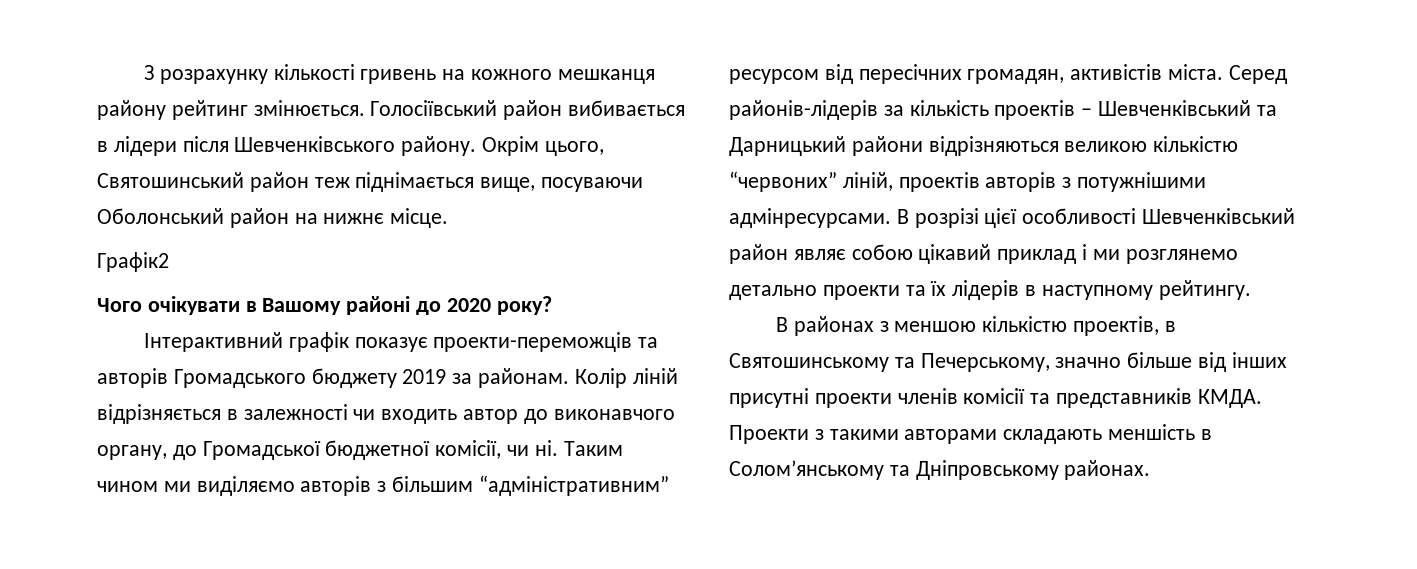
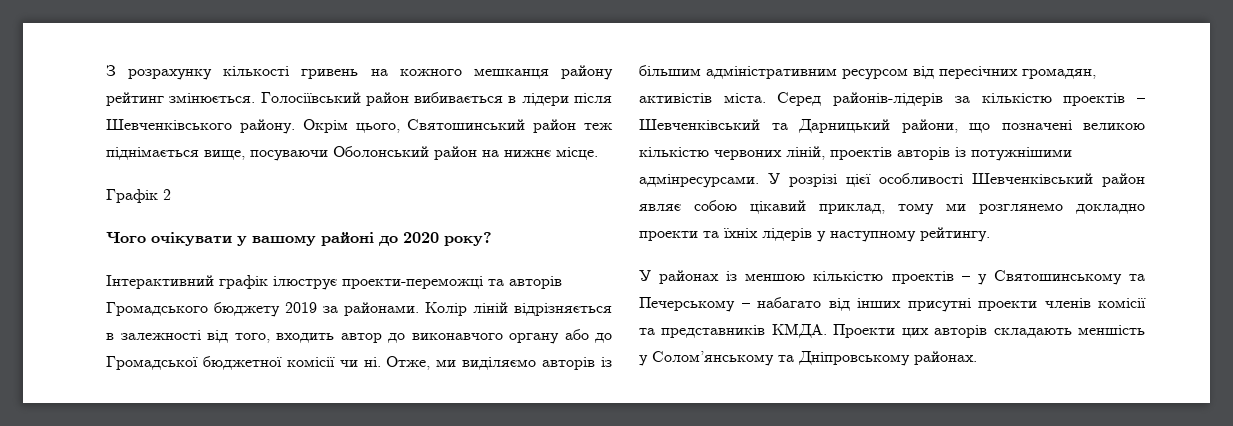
- Графік2
+ Графік 2
- Чого очікувати в Вашому районі до 2020 року?
+ Чого очікувати у вашому районі до 2020 року?
- Інтерактивний графік показує проекти-переможців та авторів Громадського бюджету 2019 за районам.
+ Інтерактивний графік ілюструє проекти-переможці та авторів Громадського бюджету 2019 за районами.
- Колір ліній відрізняється в залежності чи входить автор до виконавчого органу, до Громадської бюджетної комісії, чи ні.
+ Колір ліній відрізняється в залежності від того, входить автор до виконавчого органу або до Громадської бюджетної комісії чи ні.
- Таким чином ми виділяємо авторів з більшим “адміністративним” ресурсом від пересічних громадян, активістів міста.
+ Отже, ми виділяємо авторів із більшим адміністративним ресурсом від пересічних громадян, активістів міста.
- Серед районів-лідерів за кількість проектів – Шевченківський та Дарницький райони відрізняються великою кількістю “червоних” ліній, проектів авторів з потужнішими адмінресурсами.
+ Серед районів-лідерів за кількістю проектів – Шевченківський та Дарницький райони, що позначені великою кількістю червоних ліній, проектів авторів із потужнішими адмінресурсами.
- В розрізі цієї особливості Шевченківський район являє собою цікавий приклад і ми розглянемо детально проекти та їх лідерів в наступному рейтингу.
+ У розрізі цієї особливості Шевченківський район являє собою цікавий приклад, тому ми розглянемо докладно проекти та їхніх лідерів у наступному рейтингу.
- В районах з меншою кількістю проектів, в Святошинському та Печерському, значно більше від інших присутні проекти членів комісії та представників КМДА.
+ У районах із меншою кількістю проектів – у Святошинському та Печерському – набагато від інших присутні проекти членів комісії та представників КМДА.
- Проекти з такими авторами складають меншість в Солом’янському та Дніпровському районах.
+ Проекти цих авторів складають меншість у Солом’янському та Дніпровському районах.

